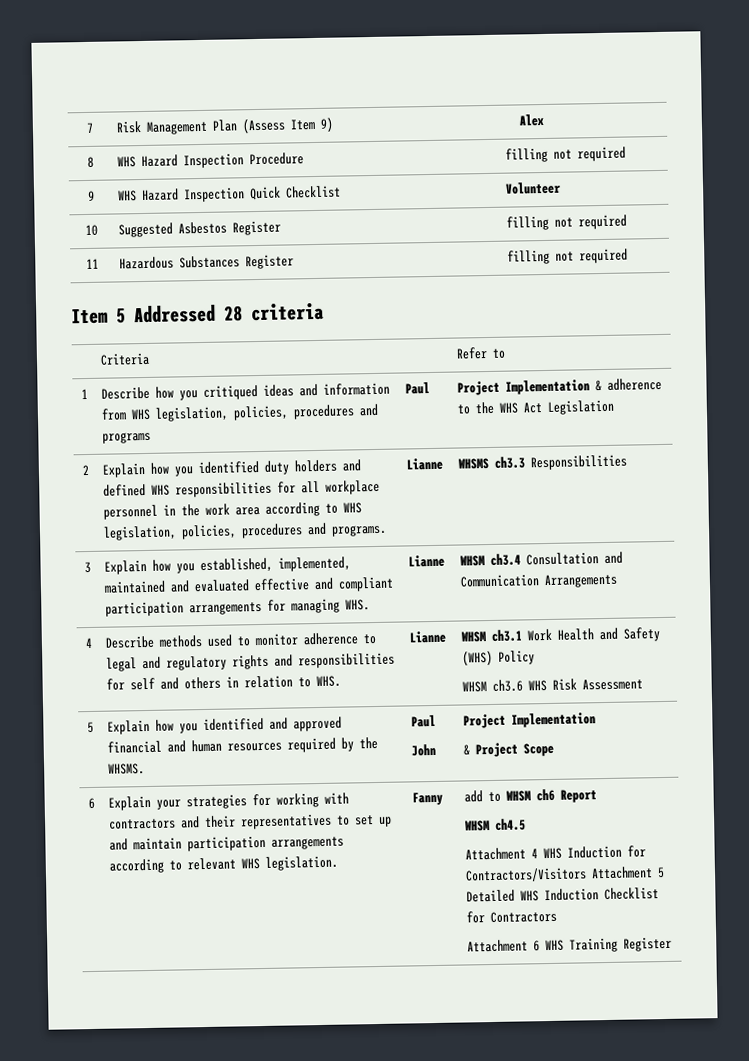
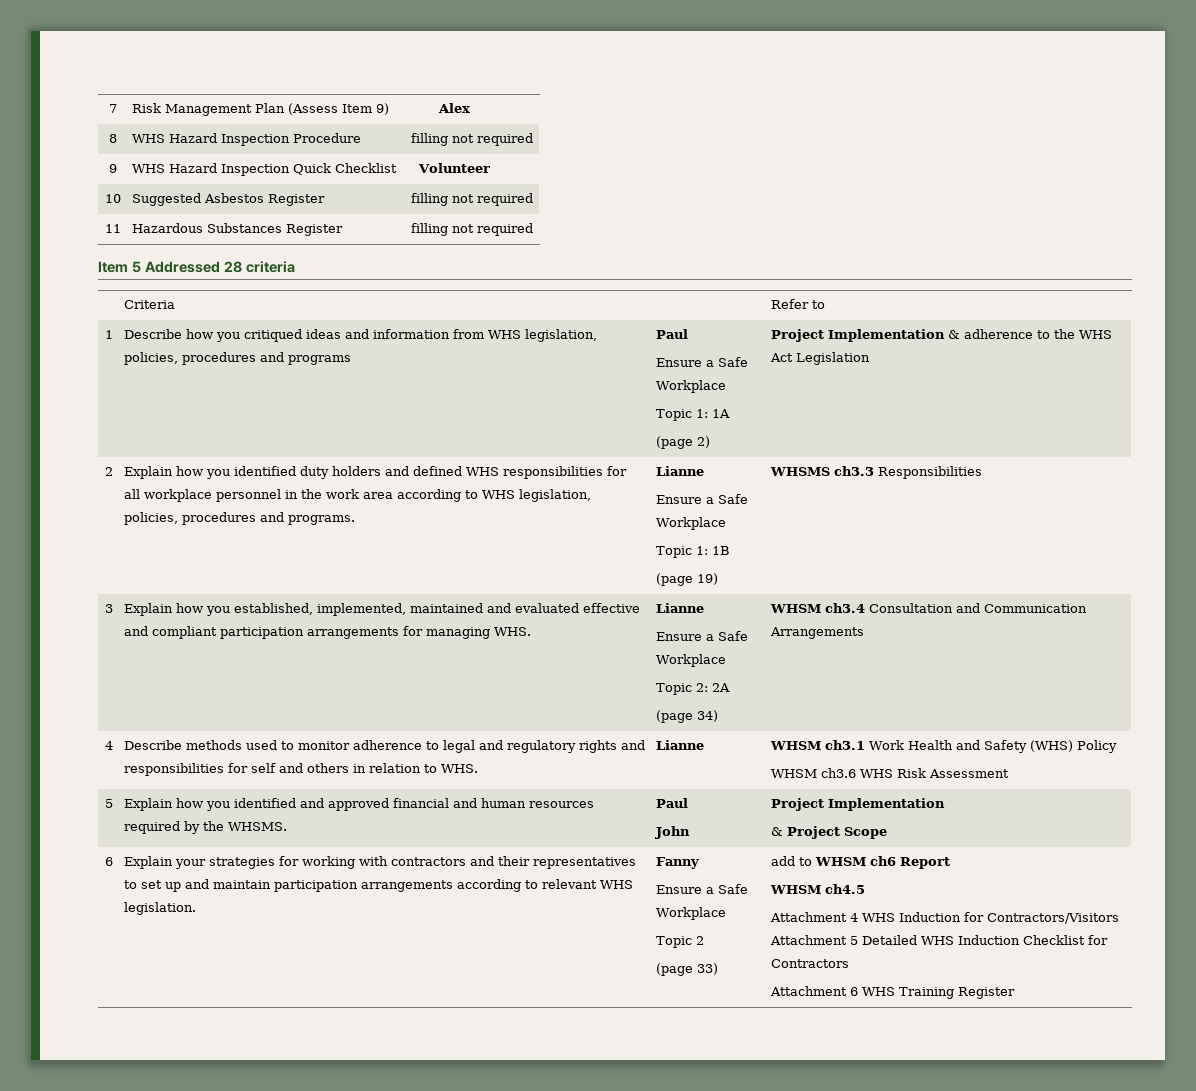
- 1 | Describe how you critiqued ideas and information from WHS legislation, policies, procedures and programs | Paul | Project Implementation & adherence to the WHS Act Legislation
+ 1 | Describe how you critiqued ideas and information from WHS legislation, policies, procedures and programs | Paul
+ Ensure a Safe Workplace
+ Topic 1: 1A
+ (page 2) | Project Implementation & adherence to the WHS Act Legislation
- 2 | Explain how you identified duty holders and defined WHS responsibilities for all workplace personnel in the work area according to WHS legislation, policies, procedures and programs. | Lianne | WHSMS ch3.3 Responsibilities
+ 2 | Explain how you identified duty holders and defined WHS responsibilities for all workplace personnel in the work area according to WHS legislation, policies, procedures and programs. | Lianne
+ Ensure a Safe Workplace
+ Topic 1: 1B
+ (page 19) | WHSMS ch3.3 Responsibilities
- 3 | Explain how you established, implemented, maintained and evaluated effective and compliant participation arrangements for managing WHS. | Lianne | WHSM ch3.4 Consultation and Communication Arrangements
+ 3 | Explain how you established, implemented, maintained and evaluated effective and compliant participation arrangements for managing WHS. | Lianne
+ Ensure a Safe Workplace
+ Topic 2: 2A
+ (page 34) | WHSM ch3.4 Consultation and Communication Arrangements
  Fanny
+ Ensure a Safe Workplace
+ Topic 2
+ (page 33)

